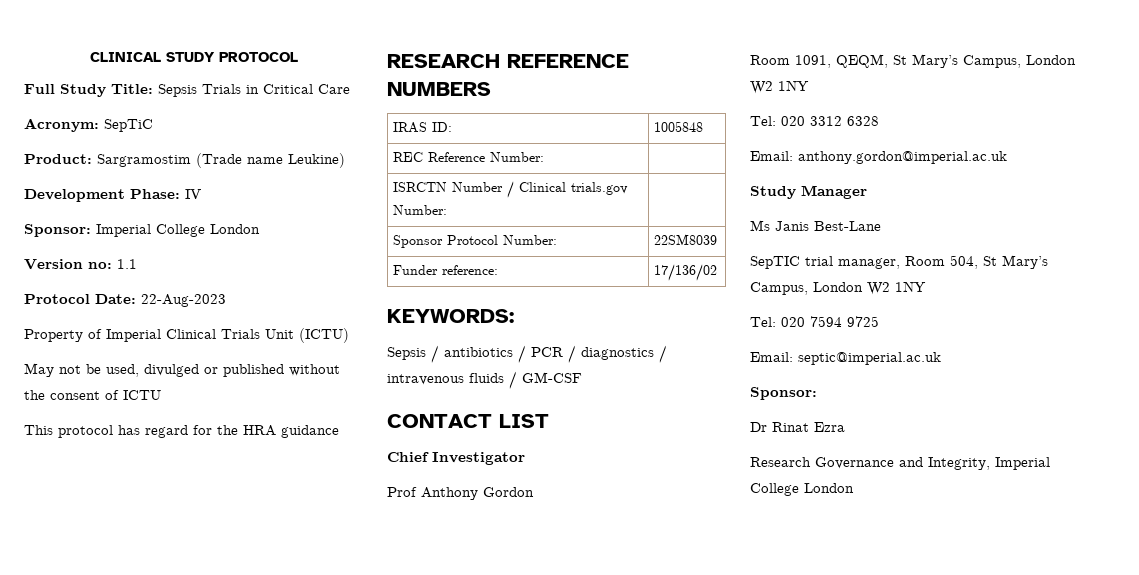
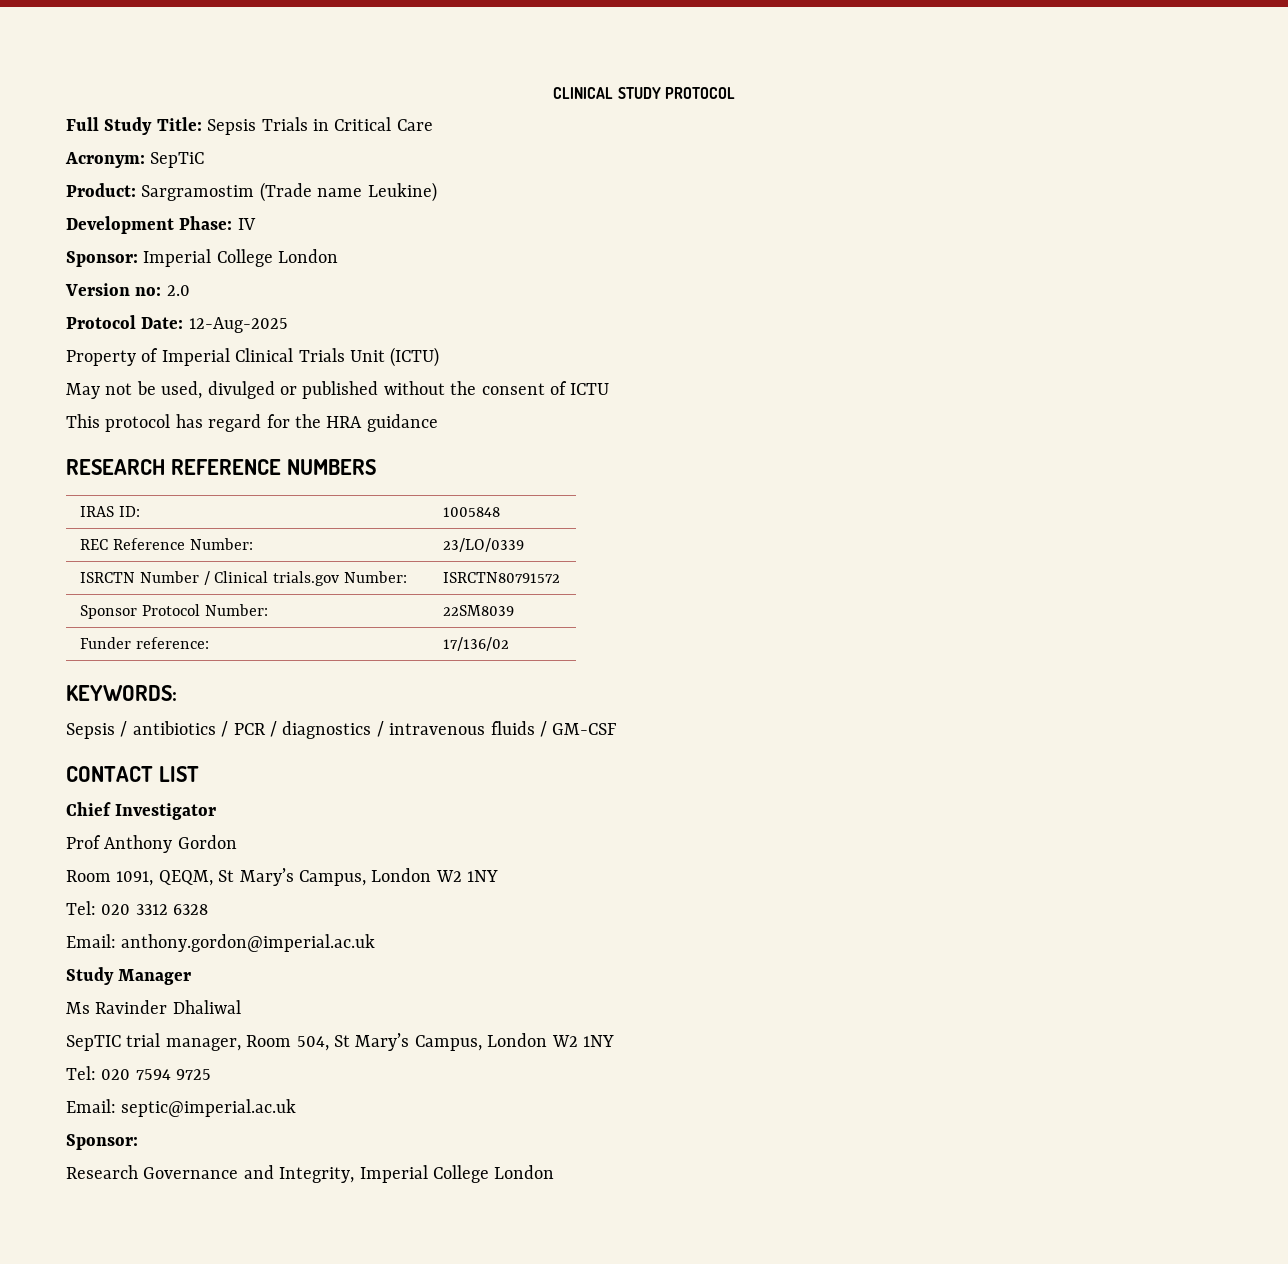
- Version no: 1.1
+ Version no: 2.0
- Protocol Date: 22-Aug-2023
+ Protocol Date: 12-Aug-2025
- REC Reference Number: |
+ REC Reference Number: | 23/LO/0339
- ISRCTN Number / Clinical trials.gov Number: |
+ ISRCTN Number / Clinical trials.gov Number: | ISRCTN80791572
- Ms Janis Best-Lane
+ Ms Ravinder Dhaliwal
- Dr Rinat Ezra

